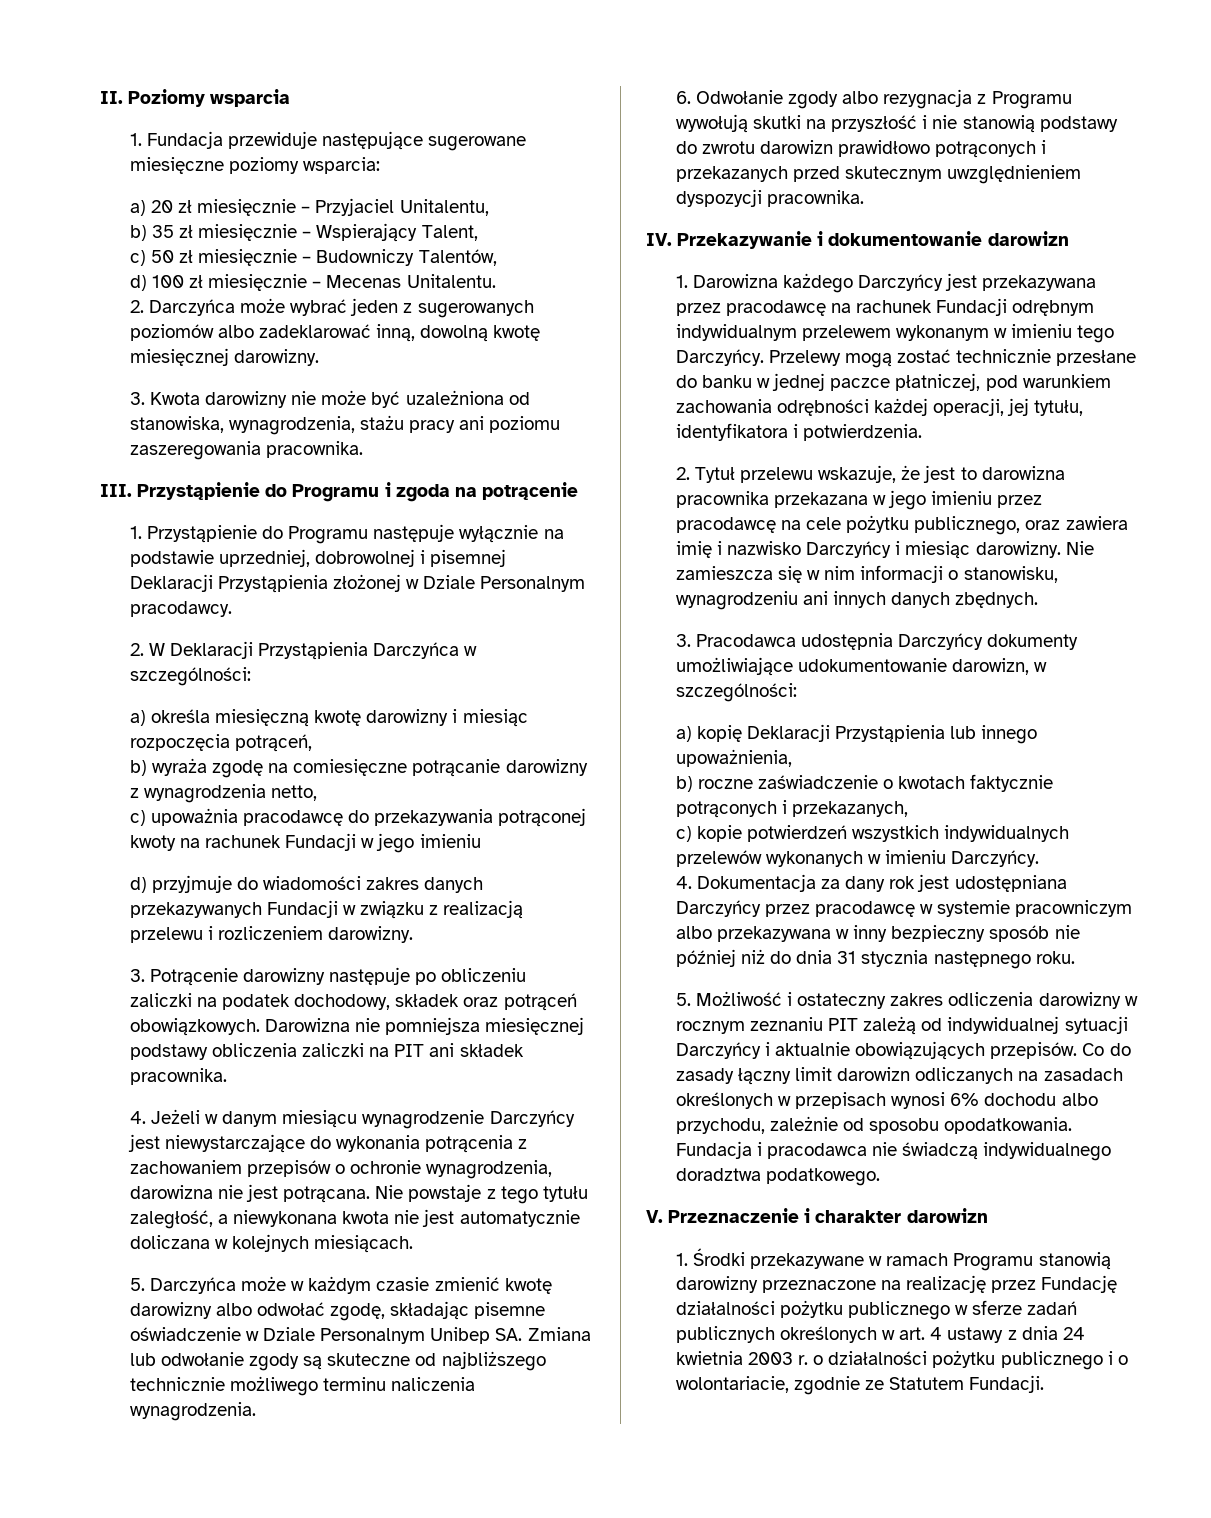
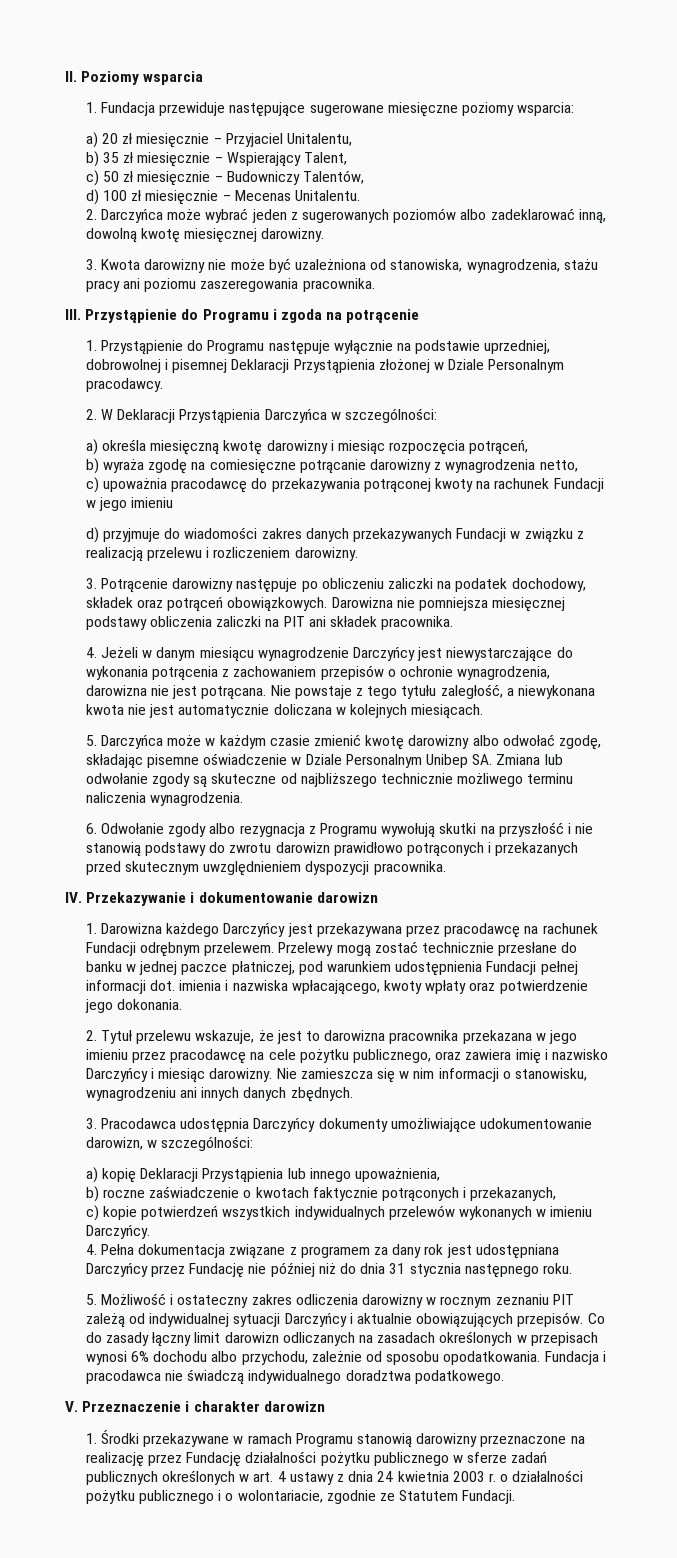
- 1. Darowizna każdego Darczyńcy jest przekazywana przez pracodawcę na rachunek Fundacji odrębnym indywidualnym przelewem wykonanym w imieniu tego Darczyńcy.
+ 1. Darowizna każdego Darczyńcy jest przekazywana przez pracodawcę na rachunek Fundacji odrębnym przelewem.
- Przelewy mogą zostać technicznie przesłane do banku w jednej paczce płatniczej, pod warunkiem zachowania odrębności każdej operacji, jej tytułu, identyfikatora i potwierdzenia.
+ Przelewy mogą zostać technicznie przesłane do banku w jednej paczce płatniczej, pod warunkiem udostępnienia Fundacji pełnej informacji dot. imienia i nazwiska wpłacającego, kwoty wpłaty oraz potwierdzenie jego dokonania.
- 4. Dokumentacja za dany rok jest udostępniana Darczyńcy przez pracodawcę w systemie pracowniczym albo przekazywana w inny bezpieczny sposób nie później niż do dnia 31 stycznia następnego roku.
+ 4. Pełna dokumentacja związane z programem za dany rok jest udostępniana Darczyńcy przez Fundację nie później niż do dnia 31 stycznia następnego roku.

